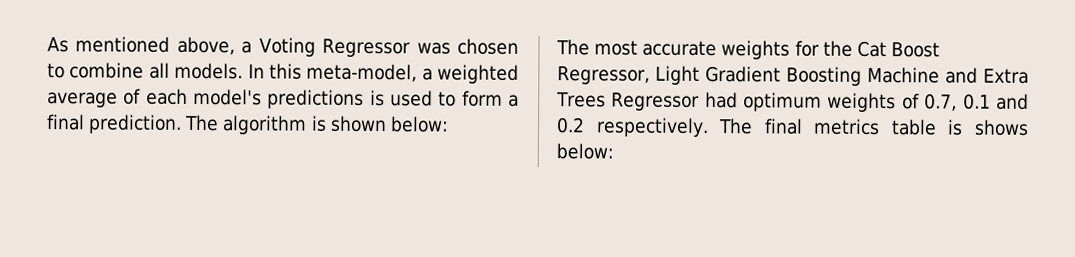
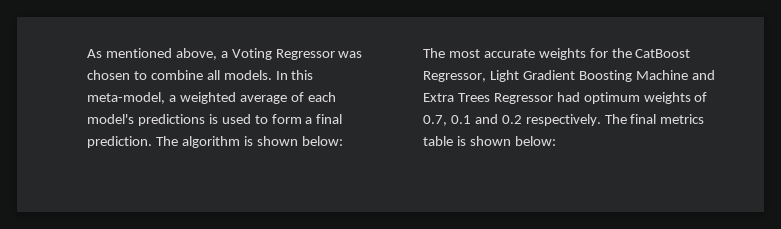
- The most accurate weights for the Cat Boost Regressor, Light Gradient Boosting Machine and Extra Trees Regressor had optimum weights of 0.7, 0.1 and 0.2 respectively.
+ The most accurate weights for the CatBoost Regressor, Light Gradient Boosting Machine and Extra Trees Regressor had optimum weights of 0.7, 0.1 and 0.2 respectively.
- The final metrics table is shows below:
+ The final metrics table is shown below:

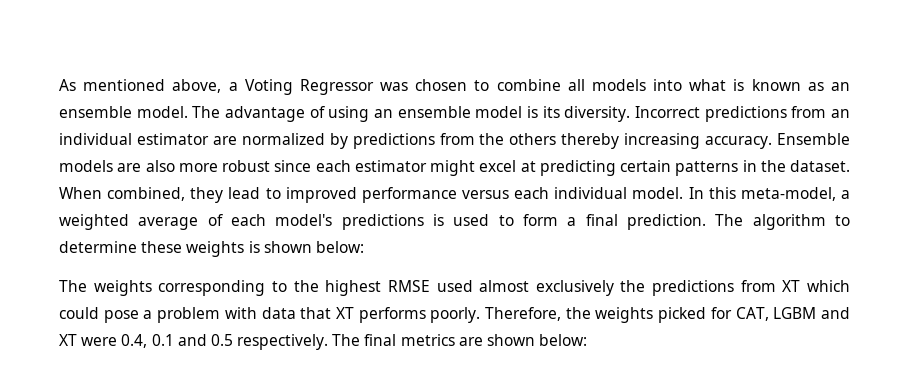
- As mentioned above, a Voting Regressor was chosen to combine all models.
+ As mentioned above, a Voting Regressor was chosen to combine all models into what is known as an ensemble model. The advantage of using an ensemble model is its diversity. Incorrect predictions from an individual estimator are normalized by predictions from the others thereby increasing accuracy. Ensemble models are also more robust since each estimator might excel at predicting certain patterns in the dataset. When combined, they lead to improved performance versus each individual model.
- The algorithm is shown below:
+ The algorithm to determine these weights is shown below:
- The most accurate weights for the CatBoost Regressor, Light Gradient Boosting Machine and Extra Trees Regressor had optimum weights of 0.7, 0.1 and 0.2 respectively.
+ The weights corresponding to the highest RMSE used almost exclusively the predictions from XT which could pose a problem with data that XT performs poorly. Therefore, the weights picked for CAT, LGBM and XT were 0.4, 0.1 and 0.5 respectively.
- The final metrics table is shown below:
+ The final metrics are shown below:

